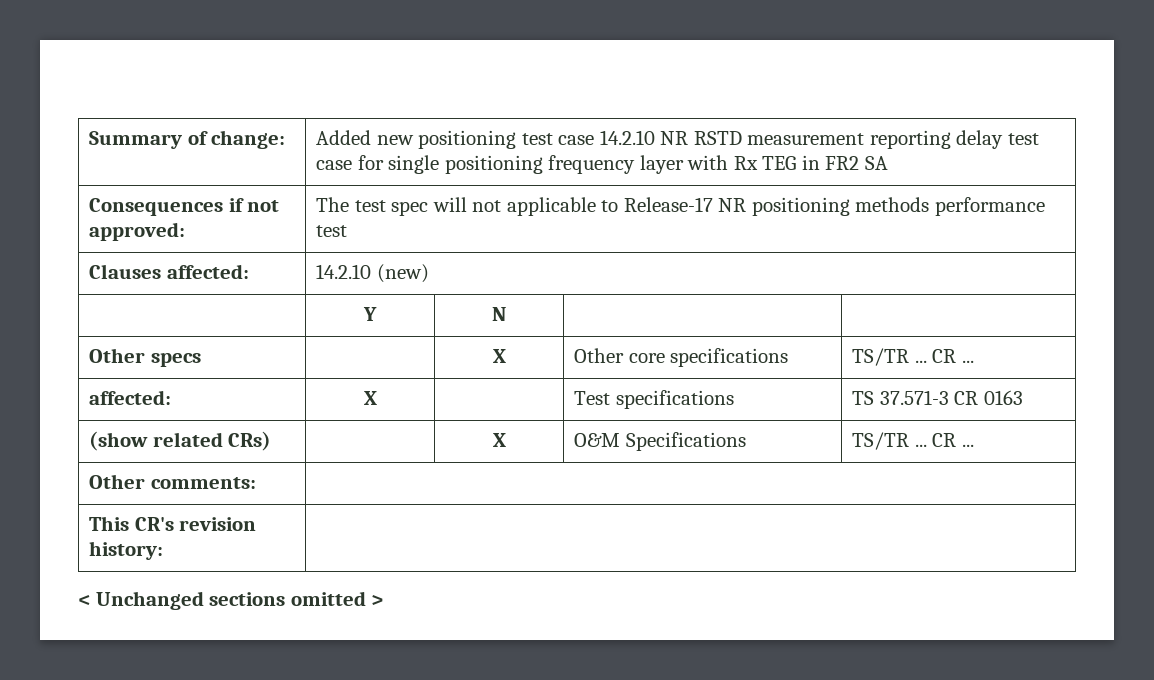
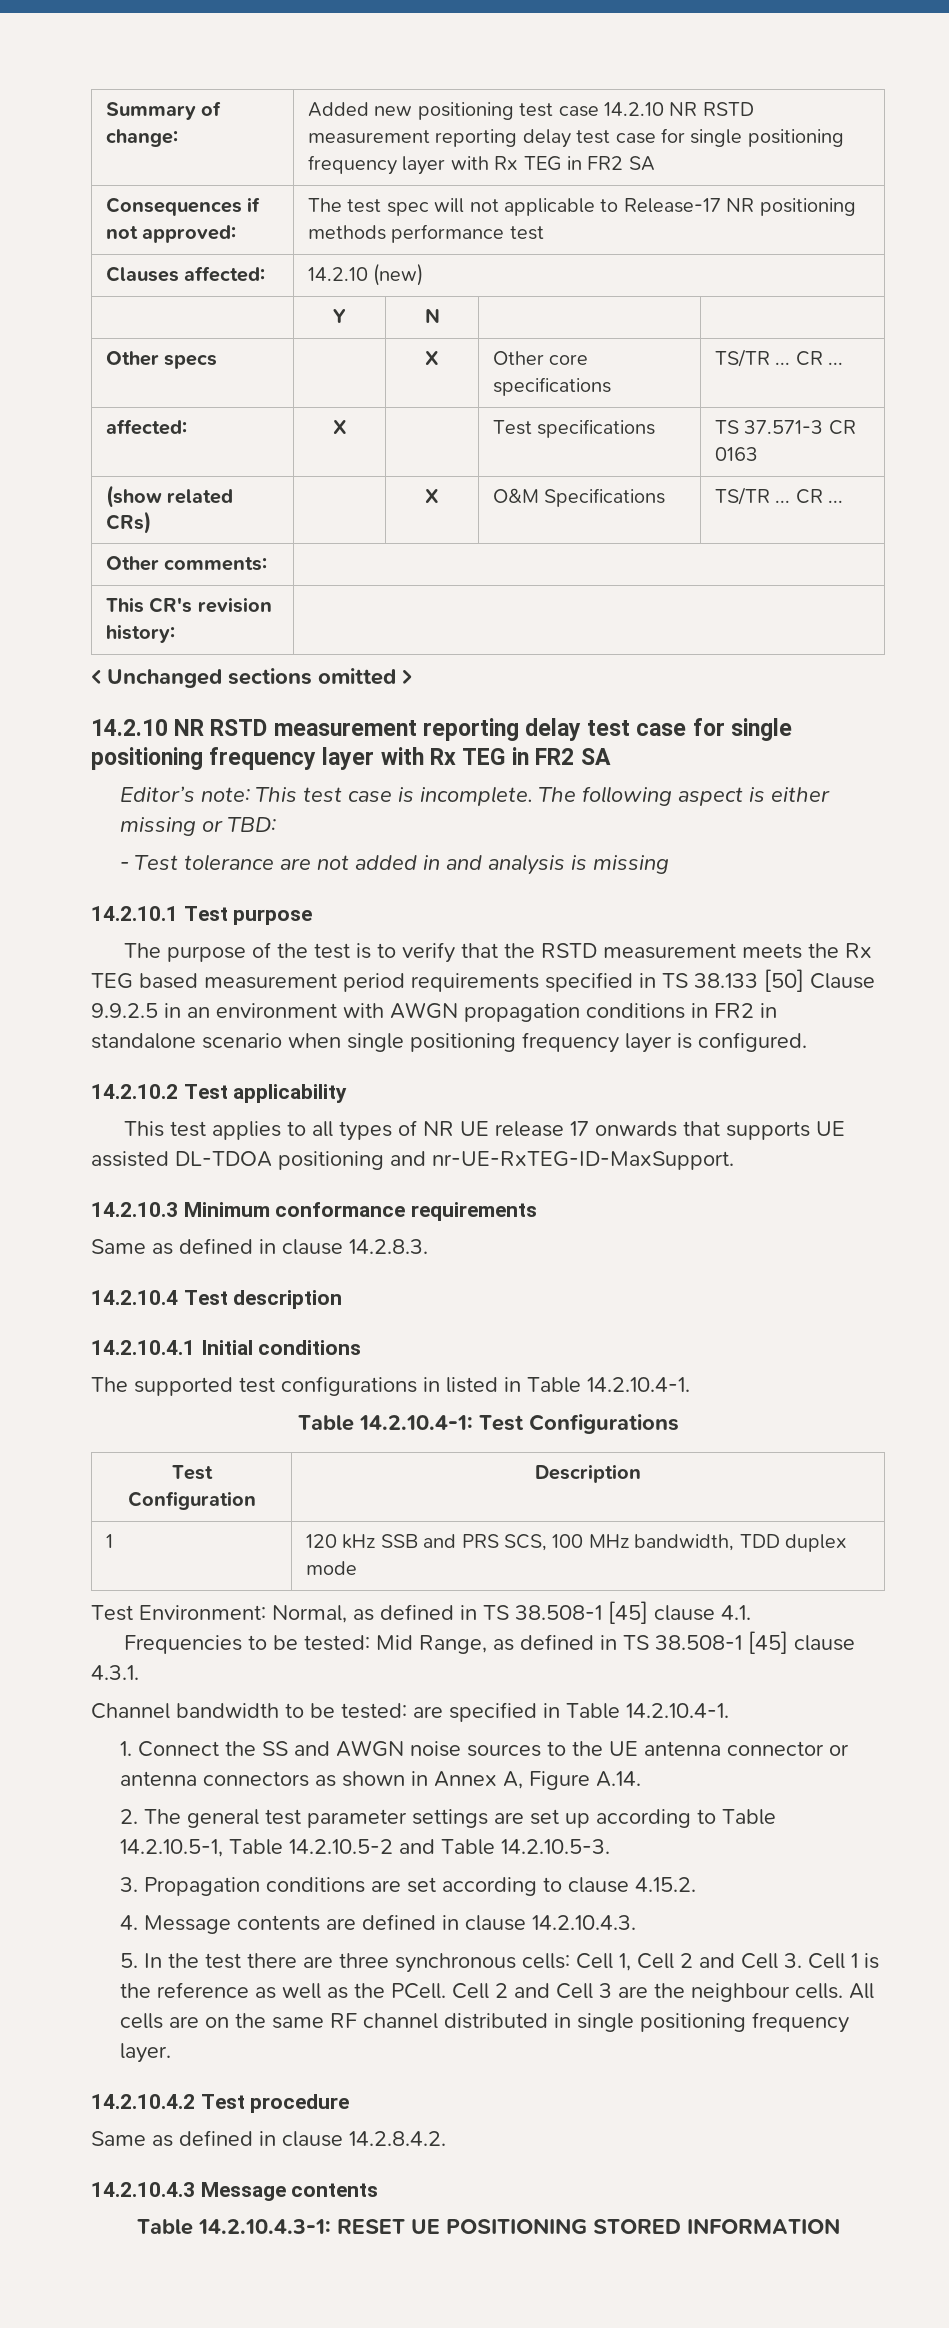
  < Unchanged sections omitted >
+ 14.2.10 NR RSTD measurement reporting delay test case for single positioning frequency layer with Rx TEG in FR2 SA
+ Editor’s note: This test case is incomplete. The following aspect is either missing or TBD:
+ - Test tolerance are not added in and analysis is missing
+ 14.2.10.1 Test purpose
+ The purpose of the test is to verify that the RSTD measurement meets the Rx TEG based measurement period requirements specified in TS 38.133 [50] Clause 9.9.2.5 in an environment with AWGN propagation conditions in FR2 in standalone scenario when single positioning frequency layer is configured.
+ 14.2.10.2 Test applicability
+ This test applies to all types of NR UE release 17 onwards that supports UE assisted DL-TDOA positioning and nr-UE-RxTEG-ID-MaxSupport.
+ 14.2.10.3 Minimum conformance requirements
+ Same as defined in clause 14.2.8.3.
+ 14.2.10.4 Test description
+ 14.2.10.4.1 Initial conditions
+ The supported test configurations in listed in Table 14.2.10.4-1.
+ Table 14.2.10.4-1: Test Configurations
+ Test Configuration | Description
+ 1 | 120 kHz SSB and PRS SCS, 100 MHz bandwidth, TDD duplex mode
+ Test Environment: Normal, as defined in TS 38.508-1 [45] clause 4.1.
+ Frequencies to be tested: Mid Range, as defined in TS 38.508-1 [45] clause 4.3.1.
+ Channel bandwidth to be tested: are specified in Table 14.2.10.4-1.
+ 1. Connect the SS and AWGN noise sources to the UE antenna connector or antenna connectors as shown in Annex A, Figure A.14.
+ 2. The general test parameter settings are set up according to Table 14.2.10.5-1, Table 14.2.10.5-2 and Table 14.2.10.5-3.
+ 3. Propagation conditions are set according to clause 4.15.2.
+ 4. Message contents are defined in clause 14.2.10.4.3.
+ 5. In the test there are three synchronous cells: Cell 1, Cell 2 and Cell 3. Cell 1 is the reference as well as the PCell. Cell 2 and Cell 3 are the neighbour cells. All cells are on the same RF channel distributed in single positioning frequency layer.
+ 14.2.10.4.2 Test procedure
+ Same as defined in clause 14.2.8.4.2.
+ 14.2.10.4.3 Message contents
+ Table 14.2.10.4.3-1: RESET UE POSITIONING STORED INFORMATION

